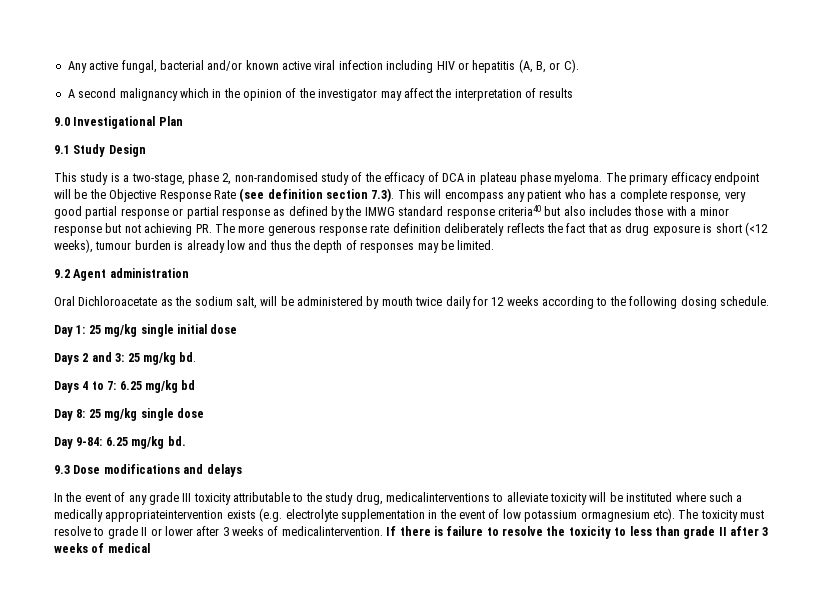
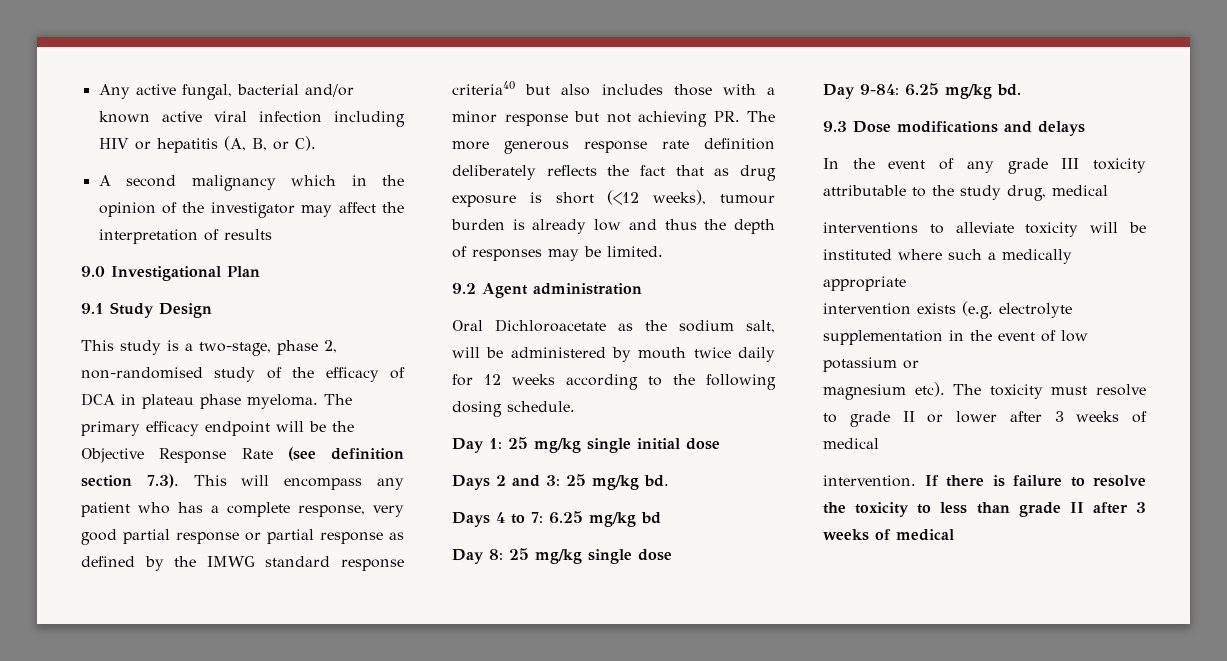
- In the event of any grade III toxicity attributable to the study drug, medicalinterventions to alleviate toxicity will be instituted where such a medically appropriateintervention exists (e.g. electrolyte supplementation in the event of low potassium ormagnesium etc).
+ In the event of any grade III toxicity attributable to the study drug, medical
+ interventions to alleviate toxicity will be instituted where such a medically appropriate
+ intervention exists (e.g. electrolyte supplementation in the event of low potassium or
+ magnesium etc).
- The toxicity must resolve to grade II or lower after 3 weeks of medicalintervention.
+ The toxicity must resolve to grade II or lower after 3 weeks of medical
+ intervention.

